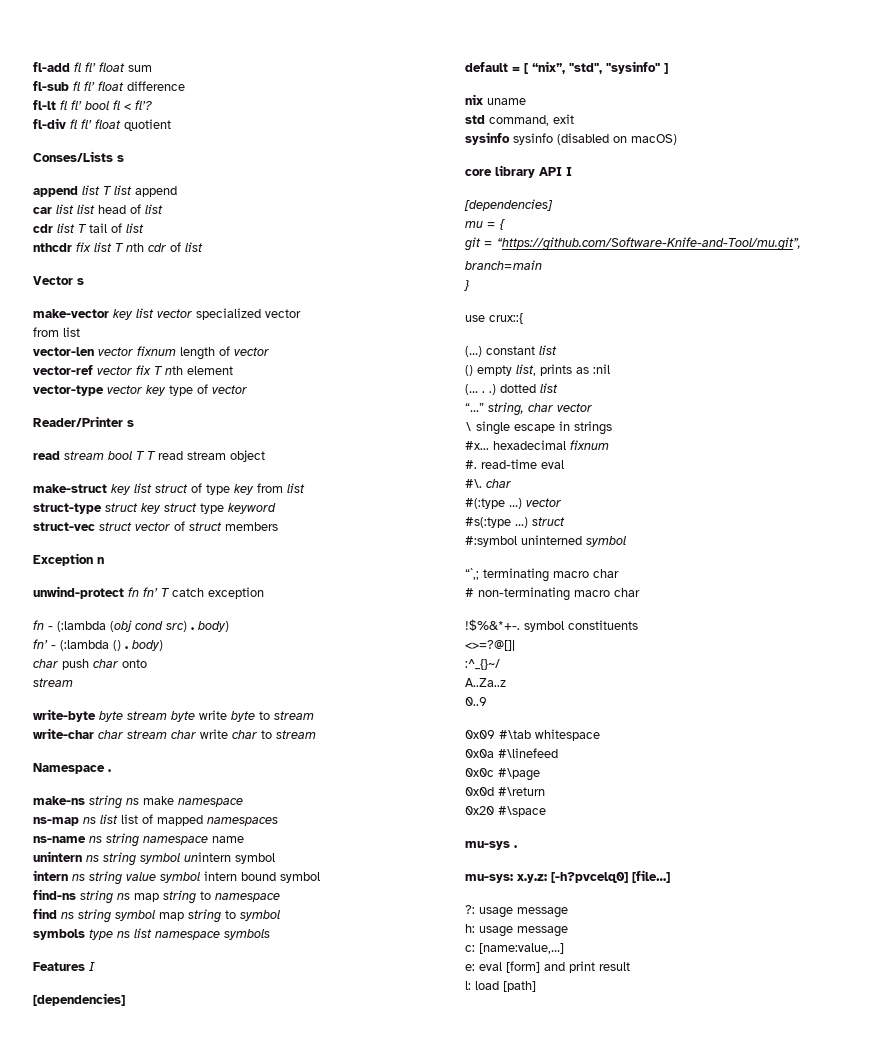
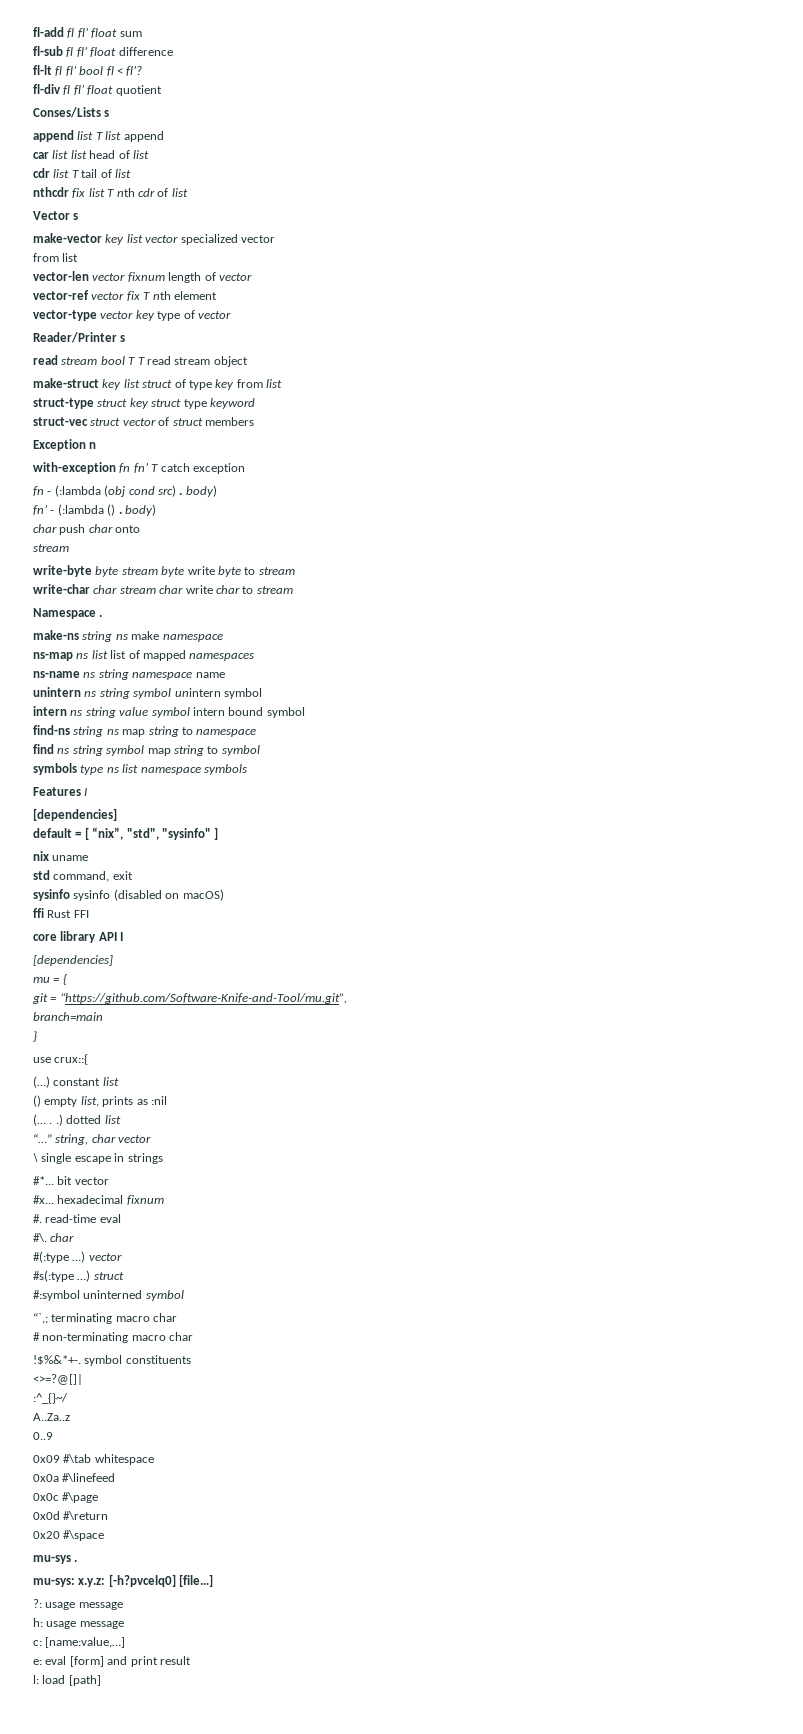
- unwind-protect fn fn’ T catch exception
+ with-exception fn fn’ T catch exception
+ ffi Rust FFI
+ #*... bit vector

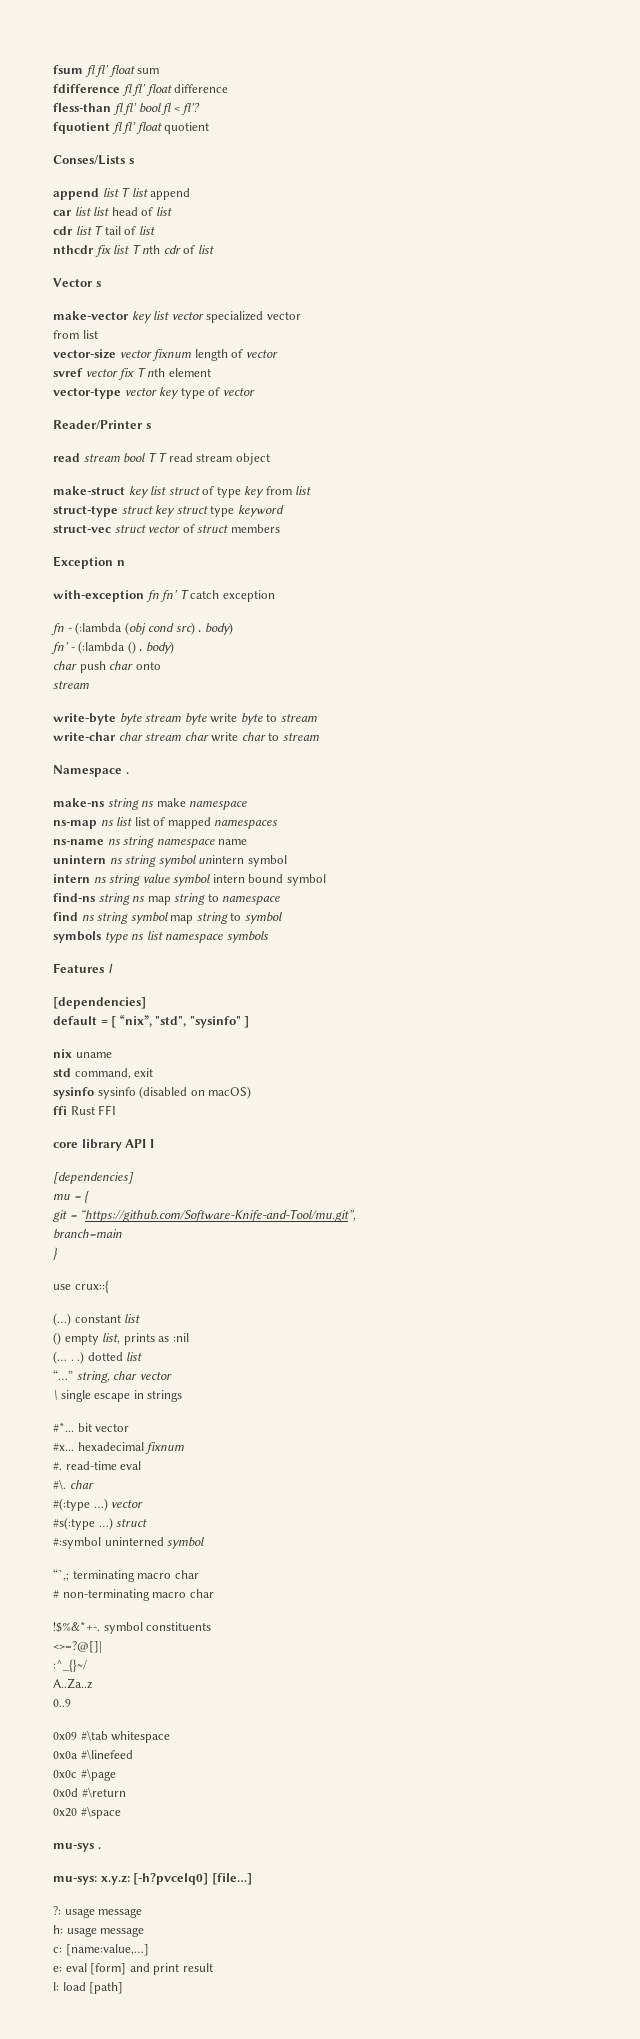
- fl-add fl fl’ float sum
+ fsum fl fl’ float sum
- fl-sub fl fl’ float difference
+ fdifference fl fl’ float difference
- fl-lt fl fl’ bool fl < fl’?
+ fless-than fl fl’ bool fl < fl’?
- fl-div fl fl’ float quotient
+ fquotient fl fl’ float quotient
- vector-len vector fixnum length of vector
+ vector-size vector fixnum length of vector
- vector-ref vector fix T nth element
+ svref vector fix T nth element

